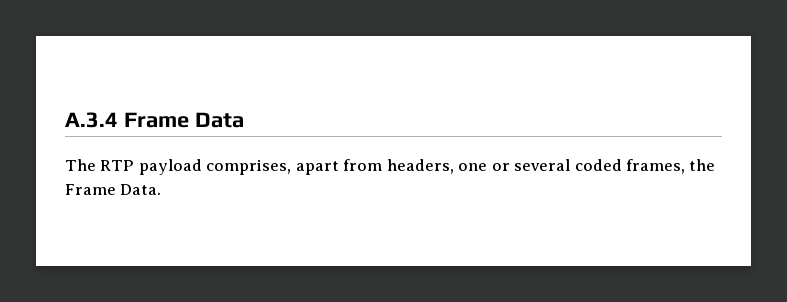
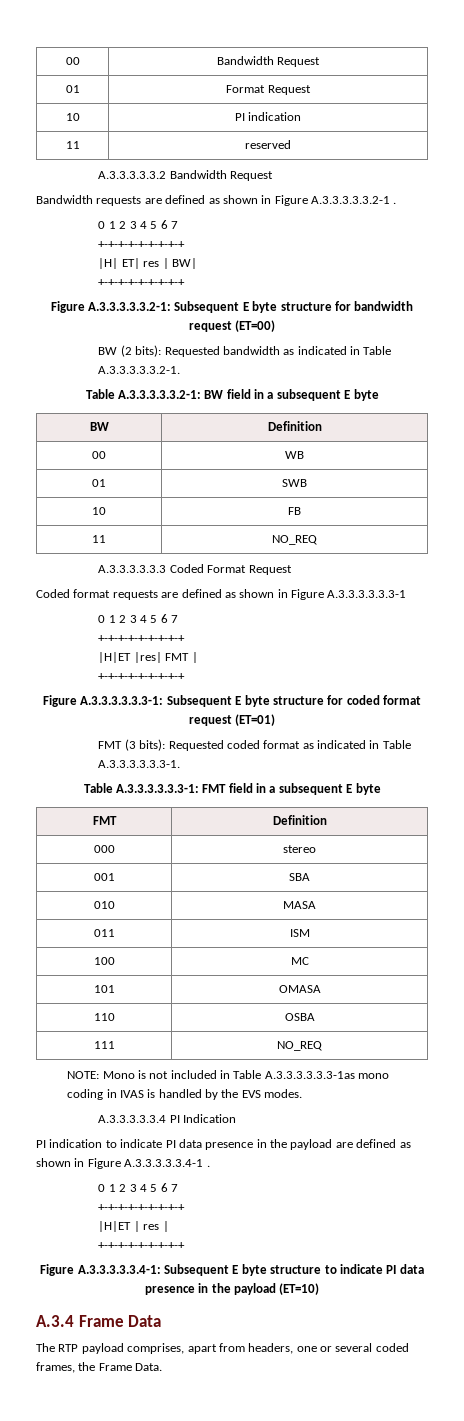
+ 00 | Bandwidth Request
+ 01 | Format Request
+ 10 | PI indication
+ 11 | reserved
+ A.3.3.3.3.3.2 Bandwidth Request
+ Bandwidth requests are defined as shown in Figure A.3.3.3.3.3.2-1 .
+ 0 1 2 3 4 5 6 7
+ +-+-+-+-+-+-+-+-+
+ |H| ET| res | BW|
+ +-+-+-+-+-+-+-+-+
+ Figure A.3.3.3.3.3.2-1: Subsequent E byte structure for bandwidth request (ET=00)
+ BW (2 bits): Requested bandwidth as indicated in Table A.3.3.3.3.3.2-1.
+ Table A.3.3.3.3.3.2-1: BW field in a subsequent E byte
+ BW | Definition
+ 00 | WB
+ 01 | SWB
+ 10 | FB
+ 11 | NO_REQ
+ A.3.3.3.3.3.3 Coded Format Request
+ Coded format requests are defined as shown in Figure A.3.3.3.3.3.3-1
+ 0 1 2 3 4 5 6 7
+ +-+-+-+-+-+-+-+-+
+ |H|ET |res| FMT |
+ +-+-+-+-+-+-+-+-+
+ Figure A.3.3.3.3.3.3-1: Subsequent E byte structure for coded format request (ET=01)
+ FMT (3 bits): Requested coded format as indicated in Table A.3.3.3.3.3.3-1.
+ Table A.3.3.3.3.3.3-1: FMT field in a subsequent E byte
+ FMT | Definition
+ 000 | stereo
+ 001 | SBA
+ 010 | MASA
+ 011 | ISM
+ 100 | MC
+ 101 | OMASA
+ 110 | OSBA
+ 111 | NO_REQ
+ NOTE: Mono is not included in Table A.3.3.3.3.3.3-1as mono coding in IVAS is handled by the EVS modes.
+ A.3.3.3.3.3.4 PI Indication
+ PI indication to indicate PI data presence in the payload are defined as shown in Figure A.3.3.3.3.3.4-1 .
+ 0 1 2 3 4 5 6 7
+ +-+-+-+-+-+-+-+-+
+ |H|ET | res |
+ +-+-+-+-+-+-+-+-+
+ Figure A.3.3.3.3.3.4-1: Subsequent E byte structure to indicate PI data presence in the payload (ET=10)

